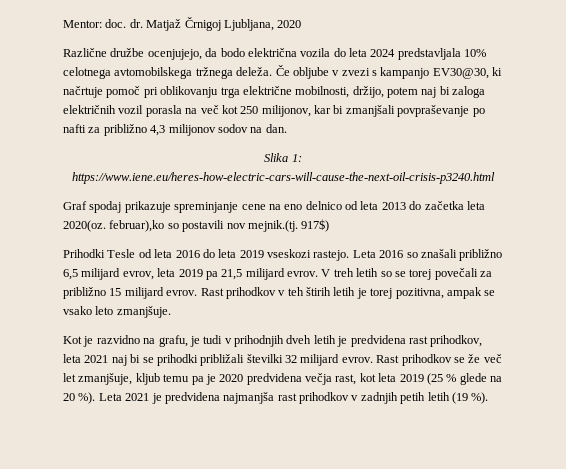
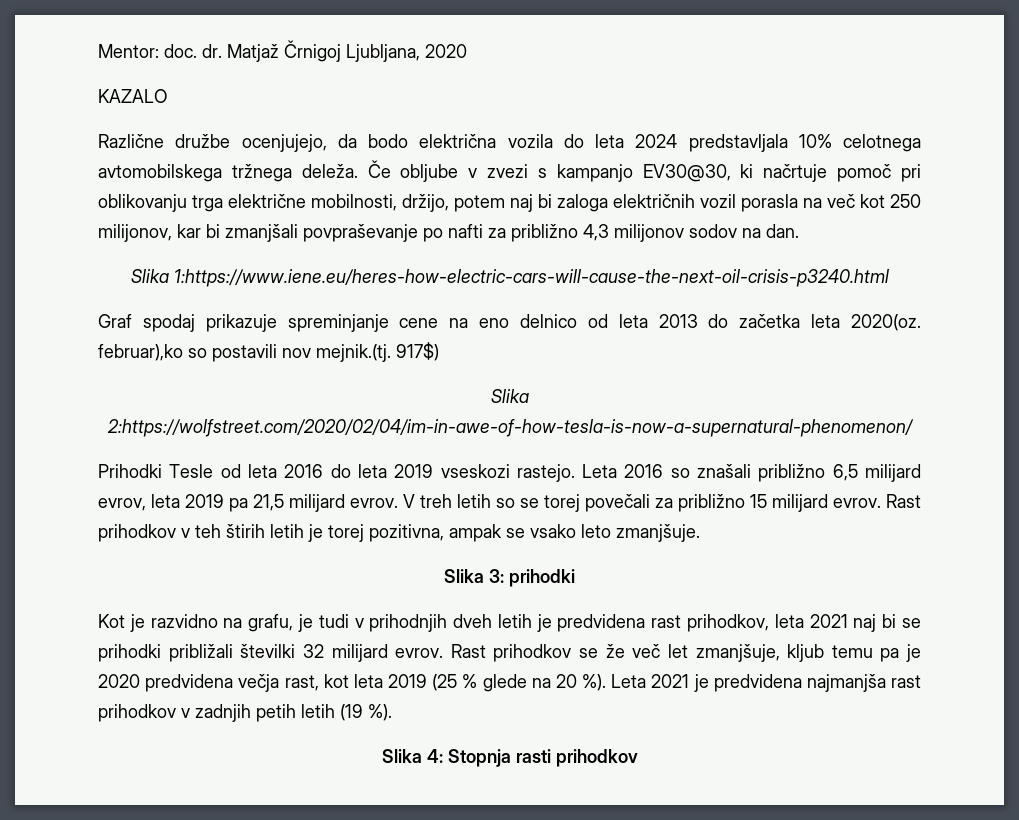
+ KAZALO
- Slika 1: https://www.iene.eu/heres-how-electric-cars-will-cause-the-next-oil-crisis-p3240.html
+ Slika 1:https://www.iene.eu/heres-how-electric-cars-will-cause-the-next-oil-crisis-p3240.html
+ Slika 2:https://wolfstreet.com/2020/02/04/im-in-awe-of-how-tesla-is-now-a-supernatural-phenomenon/
+ Slika 3: prihodki
+ Slika 4: Stopnja rasti prihodkov

